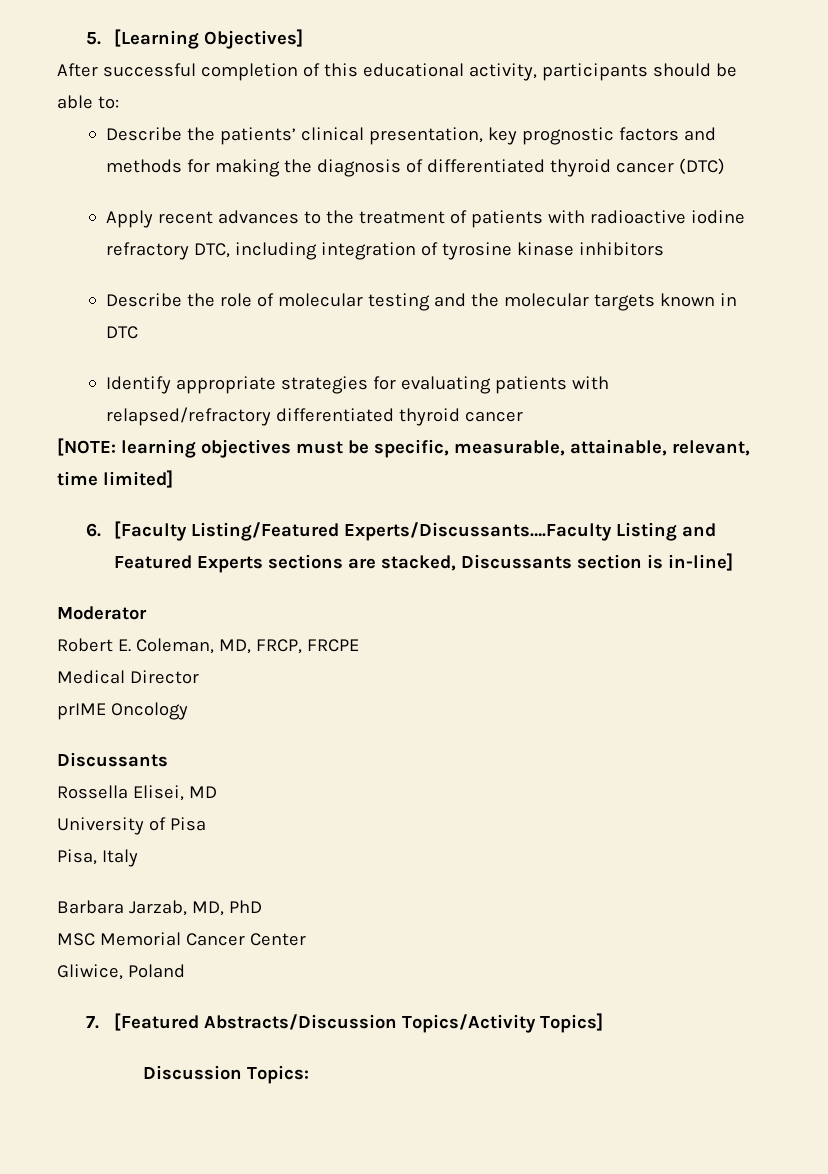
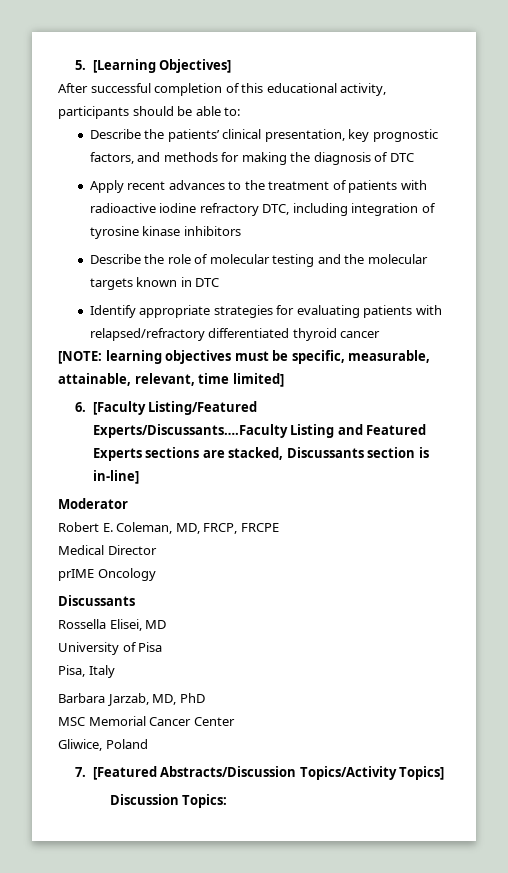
- Describe the patients’ clinical presentation, key prognostic factors and methods for making the diagnosis of differentiated thyroid cancer (DTC)
+ Describe the patients’ clinical presentation, key prognostic factors, and methods for making the diagnosis of DTC

